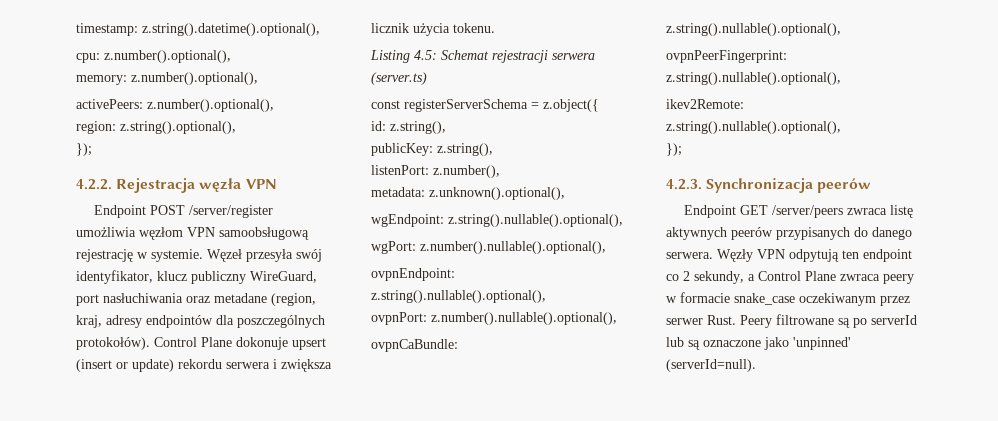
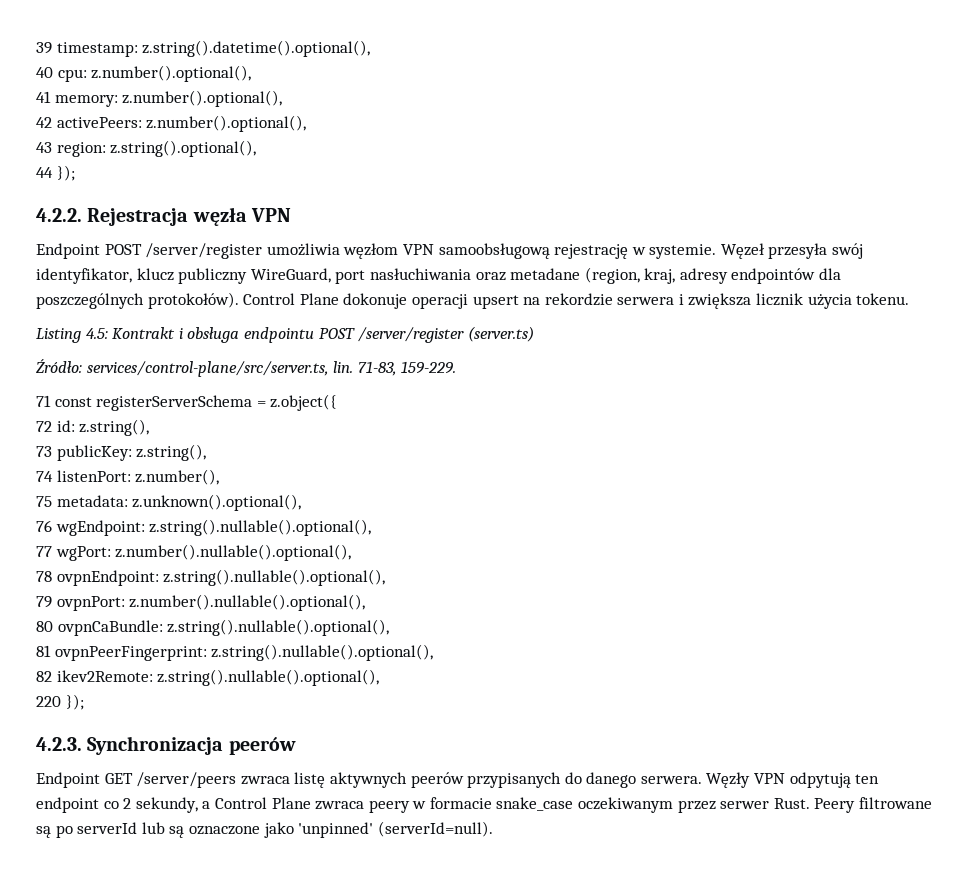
- timestamp: z.string().datetime().optional(),
+ 39 timestamp: z.string().datetime().optional(),
- cpu: z.number().optional(),
+ 40 cpu: z.number().optional(),
- memory: z.number().optional(),
+ 41 memory: z.number().optional(),
- activePeers: z.number().optional(),
+ 42 activePeers: z.number().optional(),
- region: z.string().optional(),
- });
+ 43 region: z.string().optional(),
+ 44 });
- Control Plane dokonuje upsert (insert or update) rekordu serwera i zwiększa licznik użycia tokenu.
+ Control Plane dokonuje operacji upsert na rekordzie serwera i zwiększa licznik użycia tokenu.
- Listing 4.5: Schemat rejestracji serwera (server.ts)
- const registerServerSchema = z.object({
+ Listing 4.5: Kontrakt i obsługa endpointu POST /server/register (server.ts)
+ Źródło: services/control-plane/src/server.ts, lin. 71-83, 159-229.
+ 71 const registerServerSchema = z.object({
- id: z.string(),
+ 72 id: z.string(),
- publicKey: z.string(),
+ 73 publicKey: z.string(),
- listenPort: z.number(),
+ 74 listenPort: z.number(),
- metadata: z.unknown().optional(),
+ 75 metadata: z.unknown().optional(),
- wgEndpoint: z.string().nullable().optional(),
+ 76 wgEndpoint: z.string().nullable().optional(),
- wgPort: z.number().nullable().optional(),
+ 77 wgPort: z.number().nullable().optional(),
- ovpnEndpoint: z.string().nullable().optional(),
+ 78 ovpnEndpoint: z.string().nullable().optional(),
- ovpnPort: z.number().nullable().optional(),
+ 79 ovpnPort: z.number().nullable().optional(),
- ovpnCaBundle: z.string().nullable().optional(),
+ 80 ovpnCaBundle: z.string().nullable().optional(),
- ovpnPeerFingerprint: z.string().nullable().optional(),
+ 81 ovpnPeerFingerprint: z.string().nullable().optional(),
- ikev2Remote: z.string().nullable().optional(),
- });
+ 82 ikev2Remote: z.string().nullable().optional(),
+ 220 });

